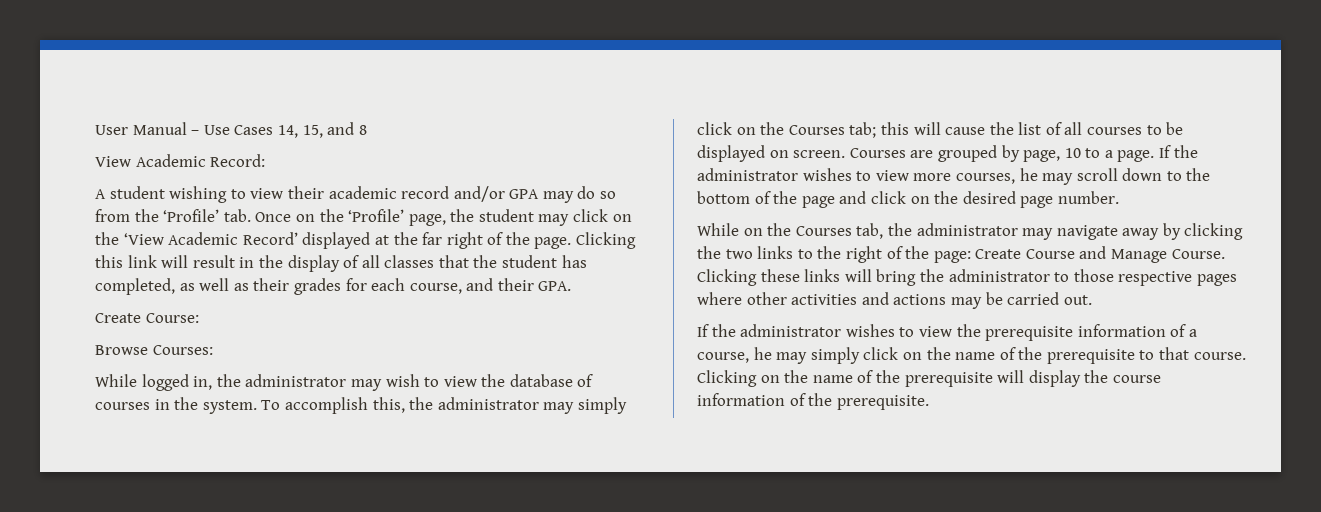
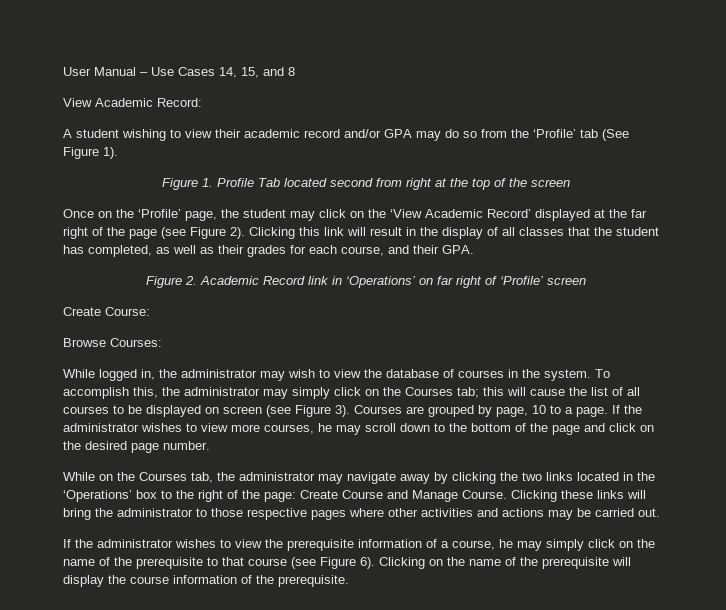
- A student wishing to view their academic record and/or GPA may do so from the ‘Profile’ tab. Once on the ‘Profile’ page, the student may click on the ‘View Academic Record’ displayed at the far right of the page.
+ A student wishing to view their academic record and/or GPA may do so from the ‘Profile’ tab (See Figure 1).
+ Figure 1. Profile Tab located second from right at the top of the screen
+ Once on the ‘Profile’ page, the student may click on the ‘View Academic Record’ displayed at the far right of the page (see Figure 2).
+ Figure 2. Academic Record link in ‘Operations’ on far right of ‘Profile’ screen
- To accomplish this, the administrator may simply click on the Courses tab; this will cause the list of all courses to be displayed on screen.
+ To accomplish this, the administrator may simply click on the Courses tab; this will cause the list of all courses to be displayed on screen (see Figure 3).
- While on the Courses tab, the administrator may navigate away by clicking the two links to the right of the page: Create Course and Manage Course.
+ While on the Courses tab, the administrator may navigate away by clicking the two links located in the ‘Operations’ box to the right of the page: Create Course and Manage Course.
- If the administrator wishes to view the prerequisite information of a course, he may simply click on the name of the prerequisite to that course.
+ If the administrator wishes to view the prerequisite information of a course, he may simply click on the name of the prerequisite to that course (see Figure 6).

